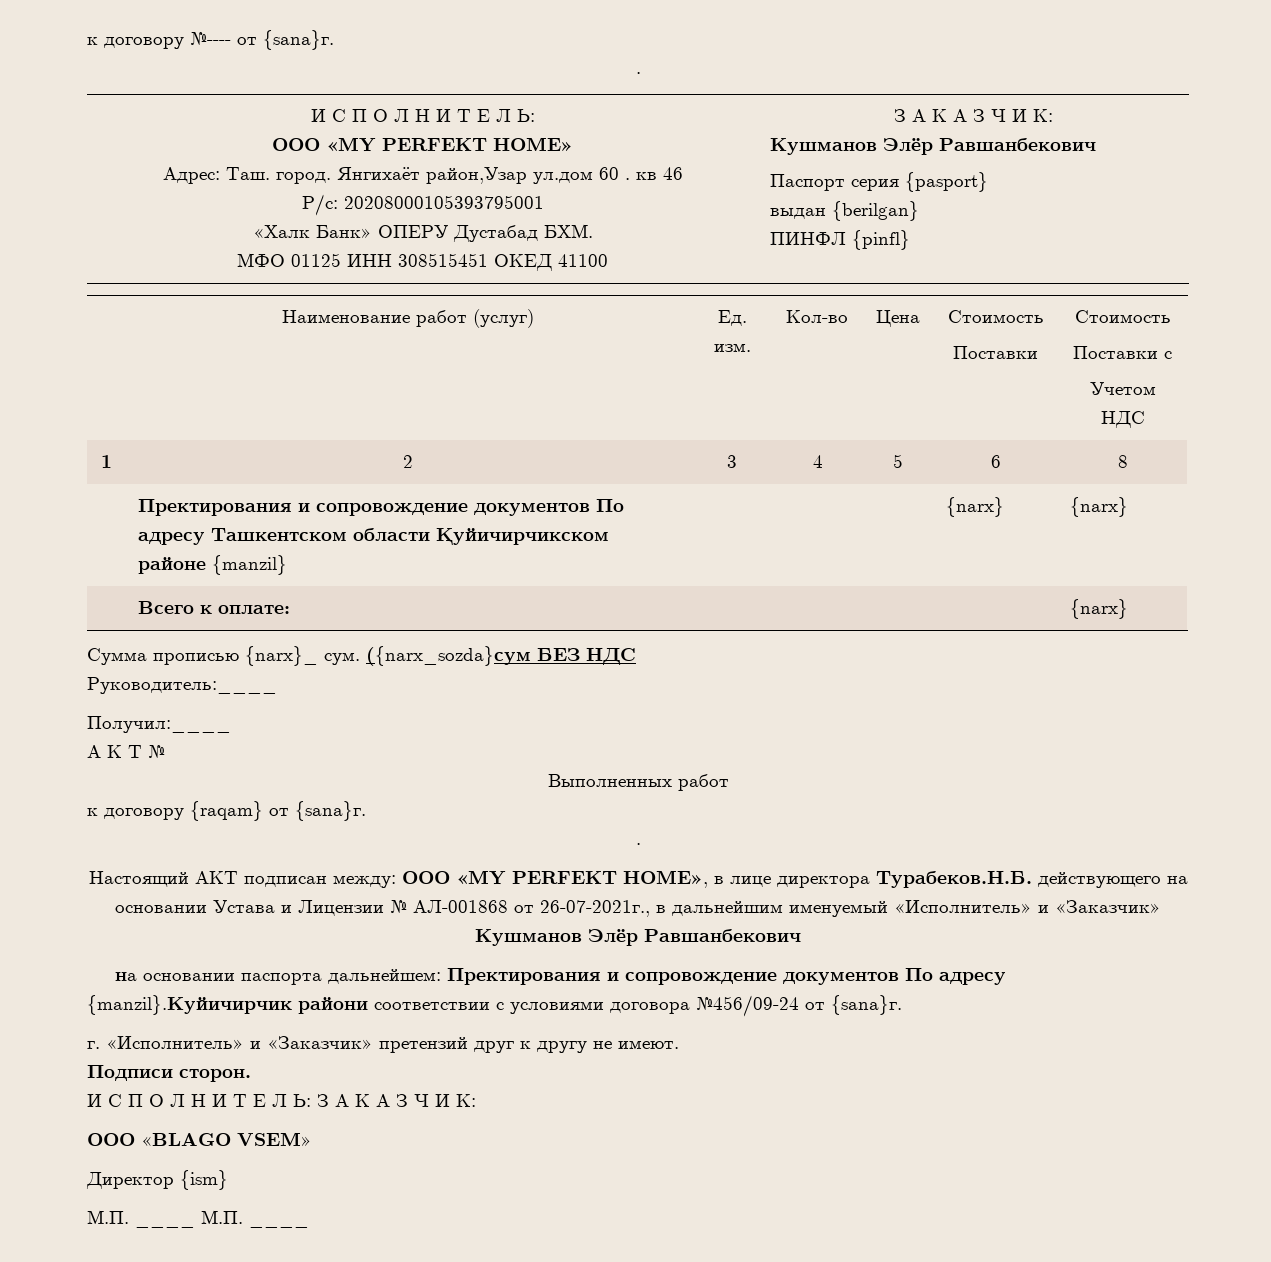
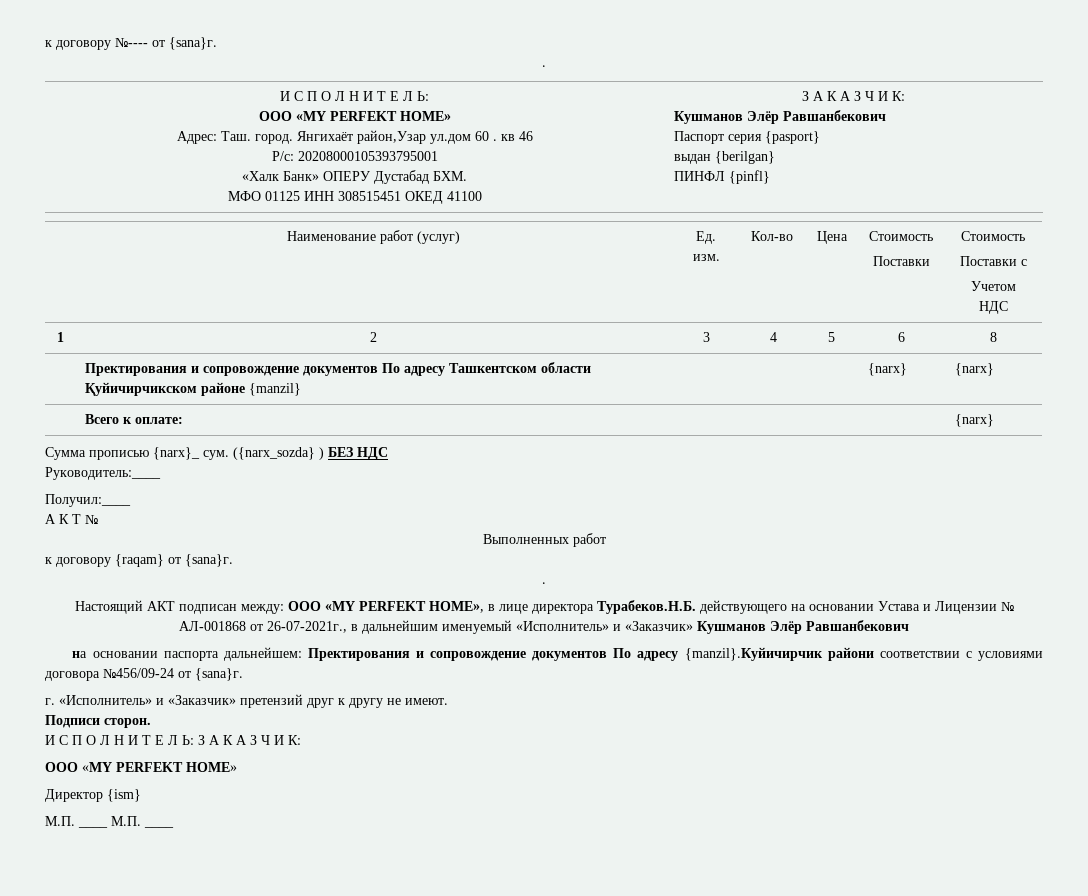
- ({narx_sozda}сум БЕЗ НДС
+ ({narx_sozda} ) БЕЗ НДС
  И С П О Л Н И Т Е Л Ь: З А К А З Ч И К:
- OOO «BLAGO VSEM»
+ OOO «MY PERFEKT HOME»

